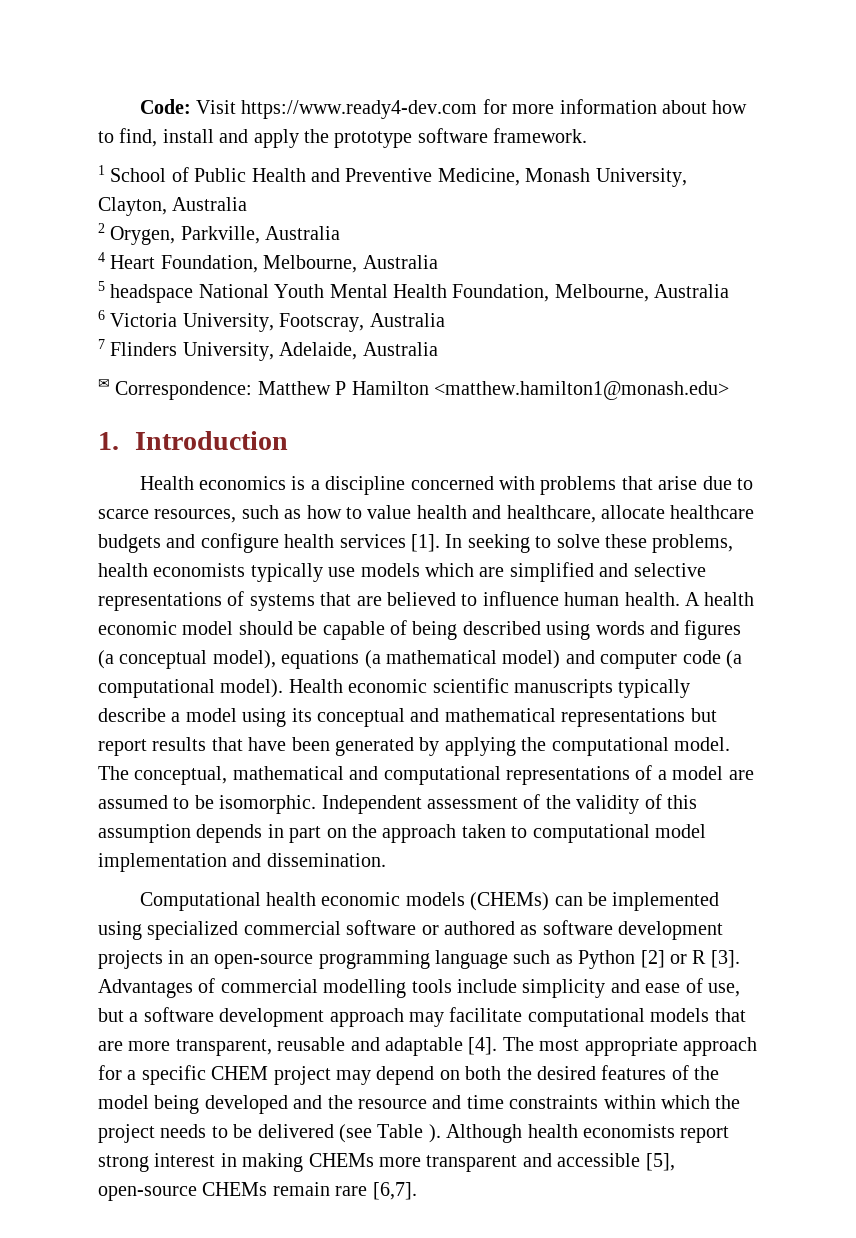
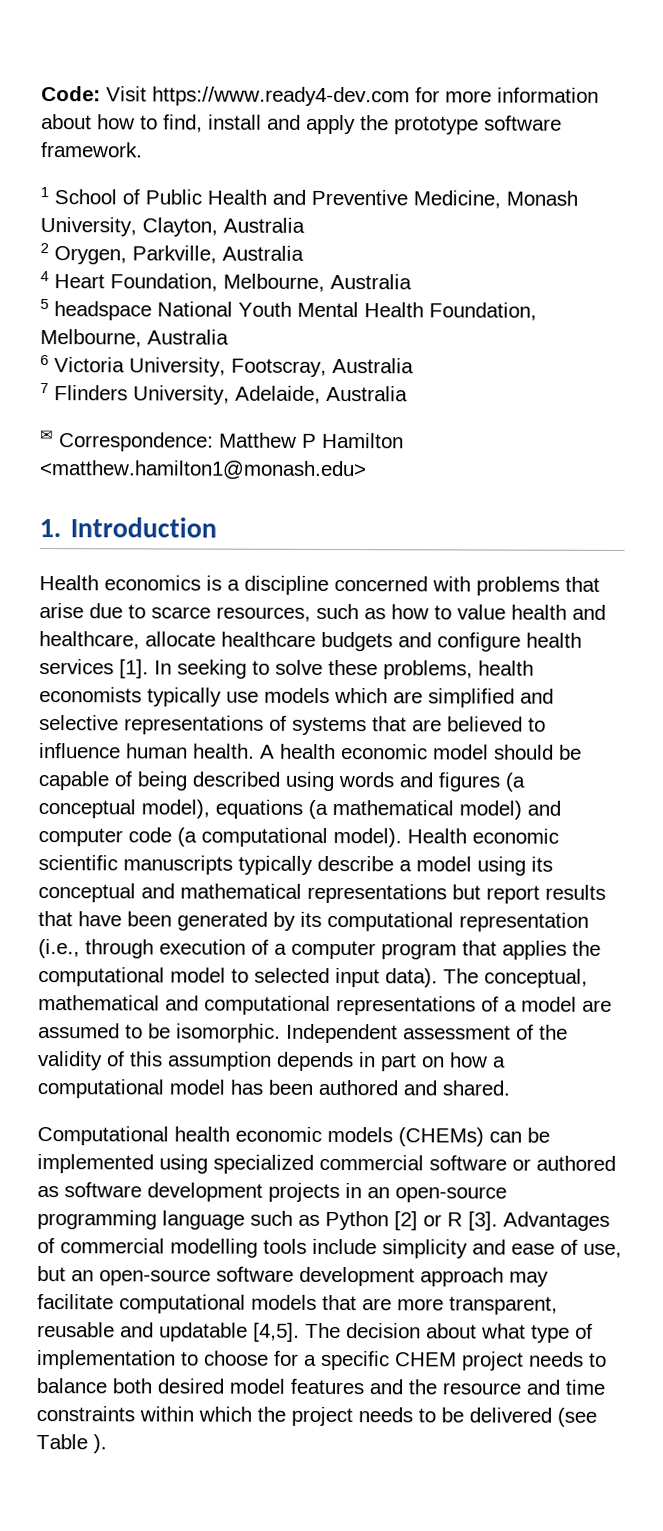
- Health economic scientific manuscripts typically describe a model using its conceptual and mathematical representations but report results that have been generated by applying the computational model.
+ Health economic scientific manuscripts typically describe a model using its conceptual and mathematical representations but report results that have been generated by its computational representation (i.e., through execution of a computer program that applies the computational model to selected input data).
- Independent assessment of the validity of this assumption depends in part on the approach taken to computational model implementation and dissemination.
+ Independent assessment of the validity of this assumption depends in part on how a computational model has been authored and shared.
- Advantages of commercial modelling tools include simplicity and ease of use, but a software development approach may facilitate computational models that are more transparent, reusable and adaptable [4]. The most appropriate approach for a specific CHEM project may depend on both the desired features of the model being developed and the resource and time constraints within which the project needs to be delivered (see Table ). Although health economists report strong interest in making CHEMs more transparent and accessible [5], open-source CHEMs remain rare [6,7].
+ Advantages of commercial modelling tools include simplicity and ease of use, but an open-source software development approach may facilitate computational models that are more transparent, reusable and updatable [4,5]. The decision about what type of implementation to choose for a specific CHEM project needs to balance both desired model features and the resource and time constraints within which the project needs to be delivered (see Table ).

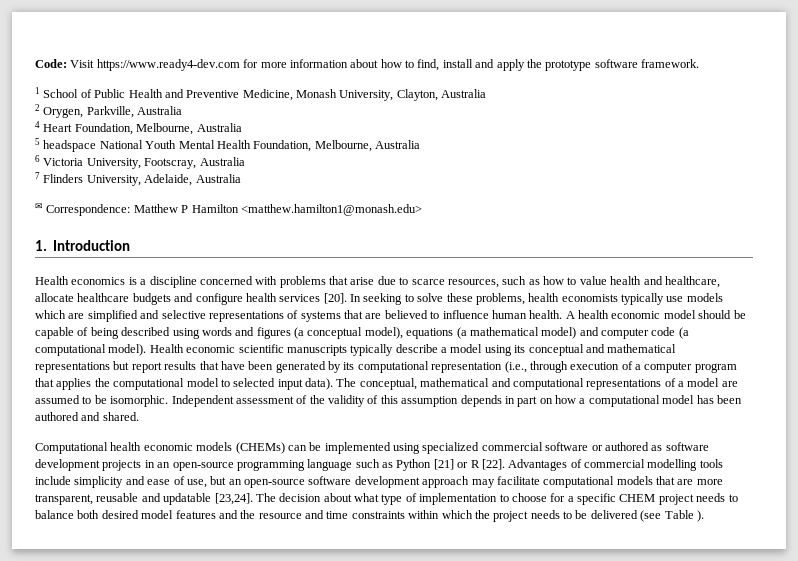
- Health economics is a discipline concerned with problems that arise due to scarce resources, such as how to value health and healthcare, allocate healthcare budgets and configure health services [1].
+ Health economics is a discipline concerned with problems that arise due to scarce resources, such as how to value health and healthcare, allocate healthcare budgets and configure health services [20].
- Computational health economic models (CHEMs) can be implemented using specialized commercial software or authored as software development projects in an open-source programming language such as Python [2] or R [3].
+ Computational health economic models (CHEMs) can be implemented using specialized commercial software or authored as software development projects in an open-source programming language such as Python [21] or R [22].
- Advantages of commercial modelling tools include simplicity and ease of use, but an open-source software development approach may facilitate computational models that are more transparent, reusable and updatable [4,5].
+ Advantages of commercial modelling tools include simplicity and ease of use, but an open-source software development approach may facilitate computational models that are more transparent, reusable and updatable [23,24].

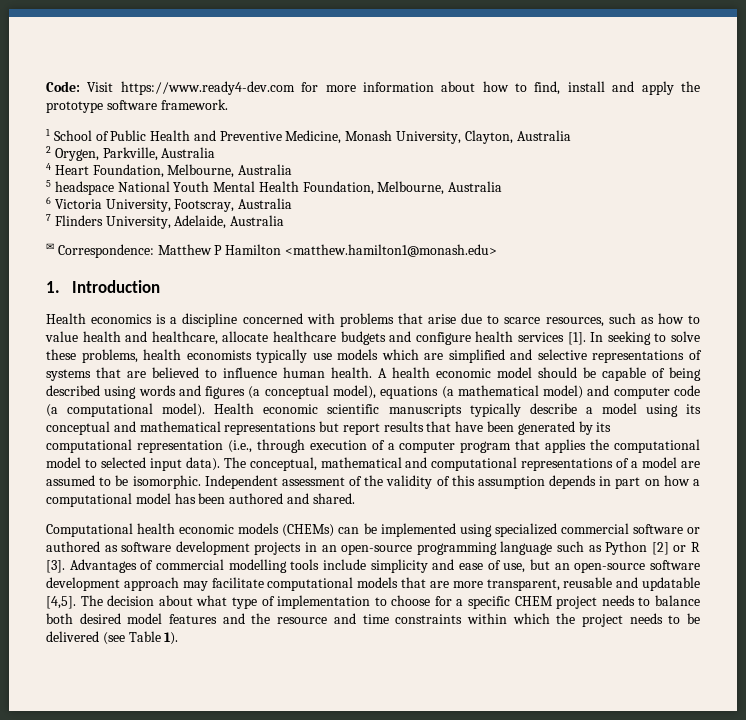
- Health economics is a discipline concerned with problems that arise due to scarce resources, such as how to value health and healthcare, allocate healthcare budgets and configure health services [20].
+ Health economics is a discipline concerned with problems that arise due to scarce resources, such as how to value health and healthcare, allocate healthcare budgets and configure health services [1].
- Computational health economic models (CHEMs) can be implemented using specialized commercial software or authored as software development projects in an open-source programming language such as Python [21] or R [22].
+ Computational health economic models (CHEMs) can be implemented using specialized commercial software or authored as software development projects in an open-source programming language such as Python [2] or R [3].
- Advantages of commercial modelling tools include simplicity and ease of use, but an open-source software development approach may facilitate computational models that are more transparent, reusable and updatable [23,24].
+ Advantages of commercial modelling tools include simplicity and ease of use, but an open-source software development approach may facilitate computational models that are more transparent, reusable and updatable [4,5].
- The decision about what type of implementation to choose for a specific CHEM project needs to balance both desired model features and the resource and time constraints within which the project needs to be delivered (see Table ).
+ The decision about what type of implementation to choose for a specific CHEM project needs to balance both desired model features and the resource and time constraints within which the project needs to be delivered (see Table 1).

